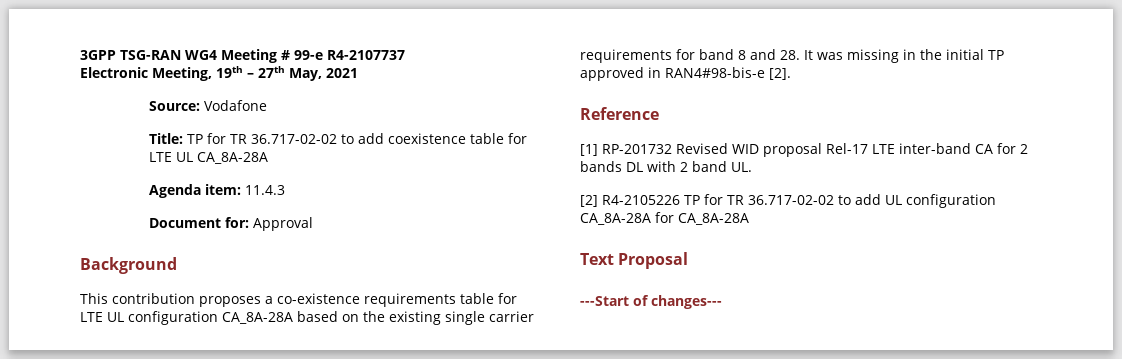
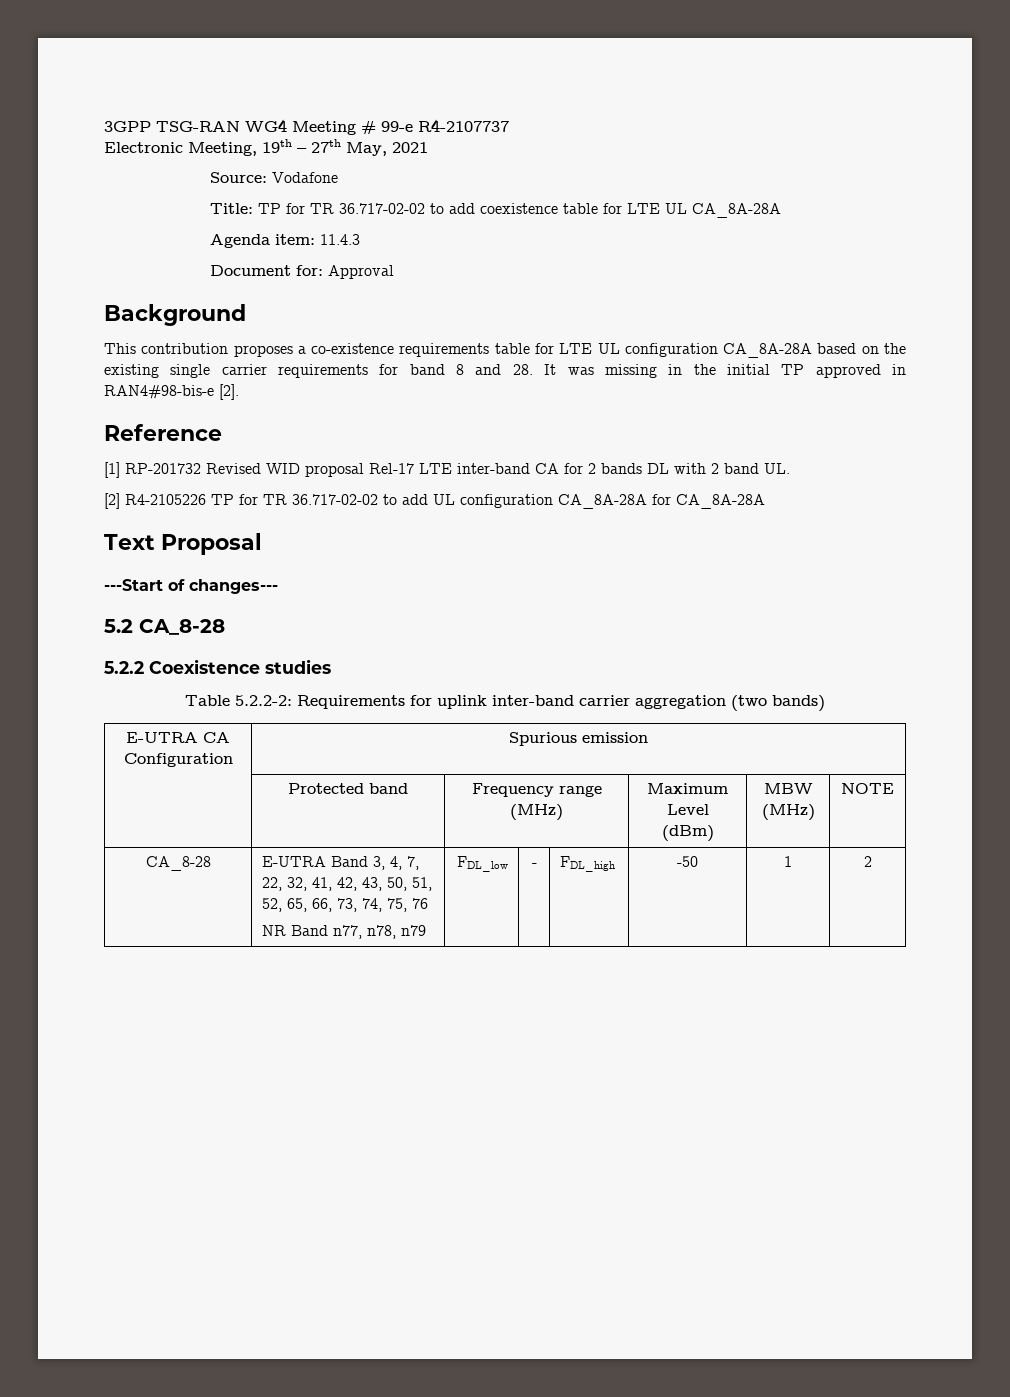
+ 5.2 CA_8-28
+ 5.2.2 Coexistence studies
+ Table 5.2.2-2: Requirements for uplink inter-band carrier aggregation (two bands)
+ E-UTRA CA Configuration | Spurious emission
+ | Protected band | Frequency range (MHz) | Maximum Level (dBm) | MBW (MHz) | NOTE
+ CA_8-28 | E-UTRA Band 3, 4, 7, 22, 32, 41, 42, 43, 50, 51, 52, 65, 66, 73, 74, 75, 76
+ NR Band n77, n78, n79 | FDL_low | - | FDL_high | -50 | 1 | 2

